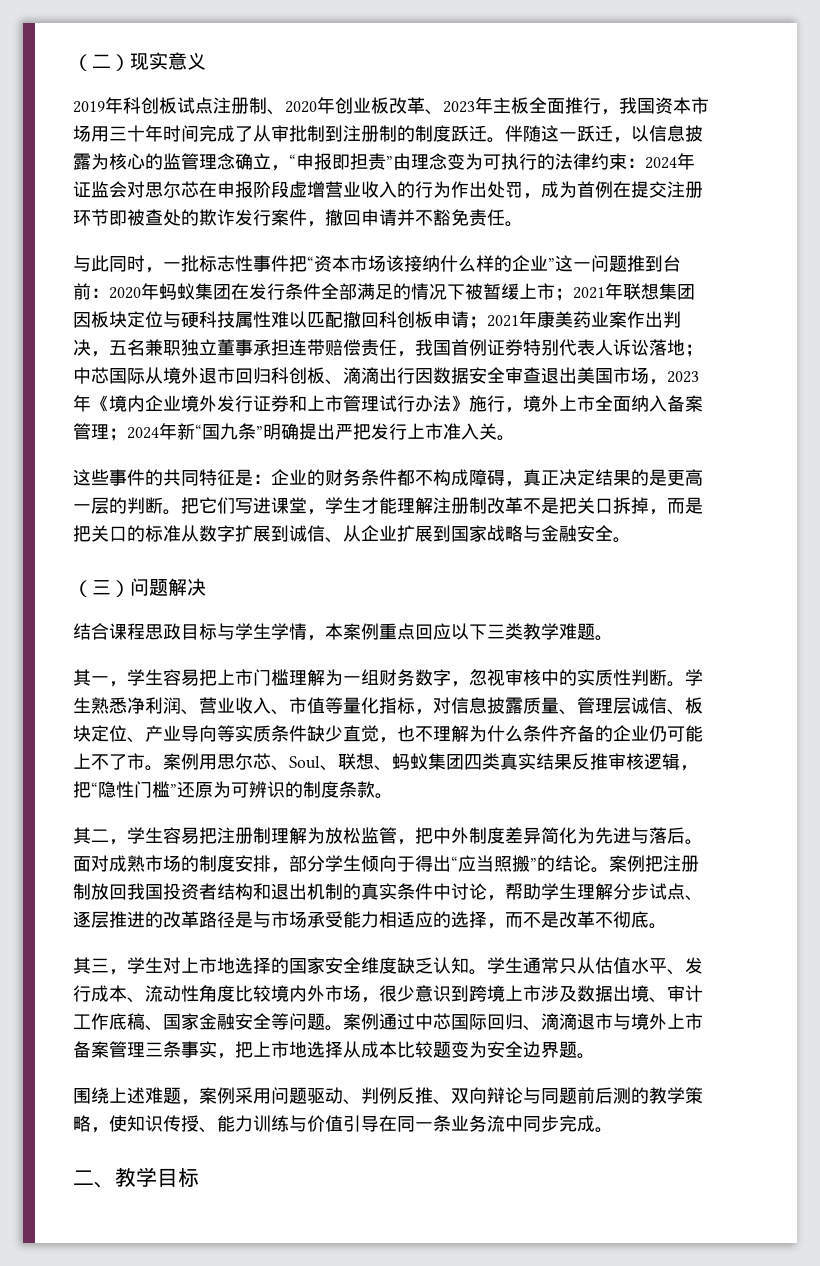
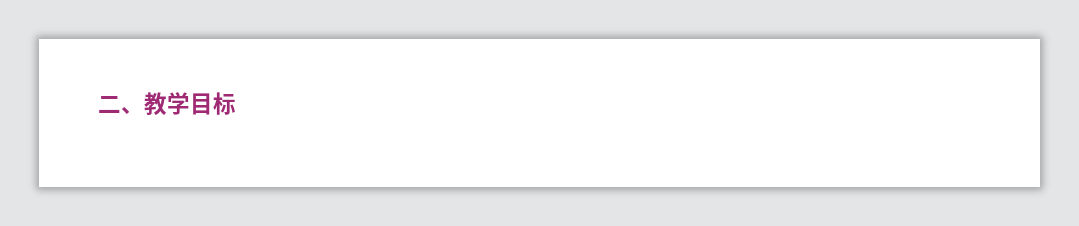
- （二）现实意义
- 2019年科创板试点注册制、2020年创业板改革、2023年主板全面推行，我国资本市场用三十年时间完成了从审批制到注册制的制度跃迁。伴随这一跃迁，以信息披露为核心的监管理念确立，“申报即担责”由理念变为可执行的法律约束：2024年证监会对思尔芯在申报阶段虚增营业收入的行为作出处罚，成为首例在提交注册环节即被查处的欺诈发行案件，撤回申请并不豁免责任。
- 与此同时，一批标志性事件把“资本市场该接纳什么样的企业”这一问题推到台前：2020年蚂蚁集团在发行条件全部满足的情况下被暂缓上市；2021年联想集团因板块定位与硬科技属性难以匹配撤回科创板申请；2021年康美药业案作出判决，五名兼职独立董事承担连带赔偿责任，我国首例证券特别代表人诉讼落地；中芯国际从境外退市回归科创板、滴滴出行因数据安全审查退出美国市场，2023年《境内企业境外发行证券和上市管理试行办法》施行，境外上市全面纳入备案管理；2024年新“国九条”明确提出严把发行上市准入关。
- 这些事件的共同特征是：企业的财务条件都不构成障碍，真正决定结果的是更高一层的判断。把它们写进课堂，学生才能理解注册制改革不是把关口拆掉，而是把关口的标准从数字扩展到诚信、从企业扩展到国家战略与金融安全。
- （三）问题解决
- 结合课程思政目标与学生学情，本案例重点回应以下三类教学难题。
- 其一，学生容易把上市门槛理解为一组财务数字，忽视审核中的实质性判断。学生熟悉净利润、营业收入、市值等量化指标，对信息披露质量、管理层诚信、板块定位、产业导向等实质条件缺少直觉，也不理解为什么条件齐备的企业仍可能上不了市。案例用思尔芯、Soul、联想、蚂蚁集团四类真实结果反推审核逻辑，把“隐性门槛”还原为可辨识的制度条款。
- 其二，学生容易把注册制理解为放松监管，把中外制度差异简化为先进与落后。面对成熟市场的制度安排，部分学生倾向于得出“应当照搬”的结论。案例把注册制放回我国投资者结构和退出机制的真实条件中讨论，帮助学生理解分步试点、逐层推进的改革路径是与市场承受能力相适应的选择，而不是改革不彻底。
- 其三，学生对上市地选择的国家安全维度缺乏认知。学生通常只从估值水平、发行成本、流动性角度比较境内外市场，很少意识到跨境上市涉及数据出境、审计工作底稿、国家金融安全等问题。案例通过中芯国际回归、滴滴退市与境外上市备案管理三条事实，把上市地选择从成本比较题变为安全边界题。
- 围绕上述难题，案例采用问题驱动、判例反推、双向辩论与同题前后测的教学策略，使知识传授、能力训练与价值引导在同一条业务流中同步完成。

